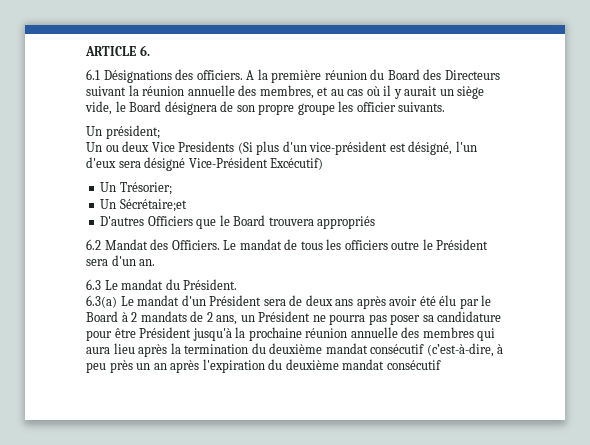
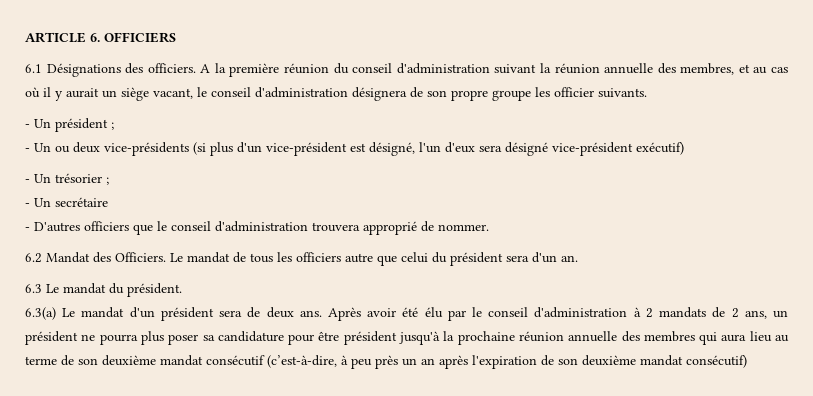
- ARTICLE 6.
+ ARTICLE 6. OFFICIERS
- A la première réunion du Board des Directeurs suivant la réunion annuelle des membres, et au cas où il y aurait un siège vide, le Board désignera de son propre groupe les officier suivants.
+ A la première réunion du conseil d'administration suivant la réunion annuelle des membres, et au cas où il y aurait un siège vacant, le conseil d'administration désignera de son propre groupe les officier suivants.
- Un président;
- Un ou deux Vice Presidents (Si plus d'un vice-président est désigné, l'un d'eux sera désigné Vice-Président Excécutif)
- Un Trésorier;
- Un Sécrétaire;et
- D'autres Officiers que le Board trouvera appropriés
+ - Un président ;
+ - Un ou deux vice-présidents (si plus d'un vice-président est désigné, l'un d'eux sera désigné vice-président exécutif)
+ - Un trésorier ;
+ - Un secrétaire
+ - D'autres officiers que le conseil d'administration trouvera approprié de nommer.
- Le mandat de tous les officiers outre le Président sera d'un an.
+ Le mandat de tous les officiers autre que celui du président sera d'un an.
- 6.3 Le mandat du Président.
+ 6.3 Le mandat du président.
- 6.3(a) Le mandat d'un Président sera de deux ans après avoir été élu par le Board à 2 mandats de 2 ans, un Président ne pourra pas poser sa candidature pour être Président jusqu'à la prochaine réunion annuelle des membres qui aura lieu après la termination du deuxième mandat consécutif (c’est-à-dire, à peu près un an après l'expiration du deuxième mandat consécutif
+ 6.3(a) Le mandat d'un président sera de deux ans. Après avoir été élu par le conseil d'administration à 2 mandats de 2 ans, un président ne pourra plus poser sa candidature pour être président jusqu'à la prochaine réunion annuelle des membres qui aura lieu au terme de son deuxième mandat consécutif (c’est-à-dire, à peu près un an après l'expiration de son deuxième mandat consécutif)

